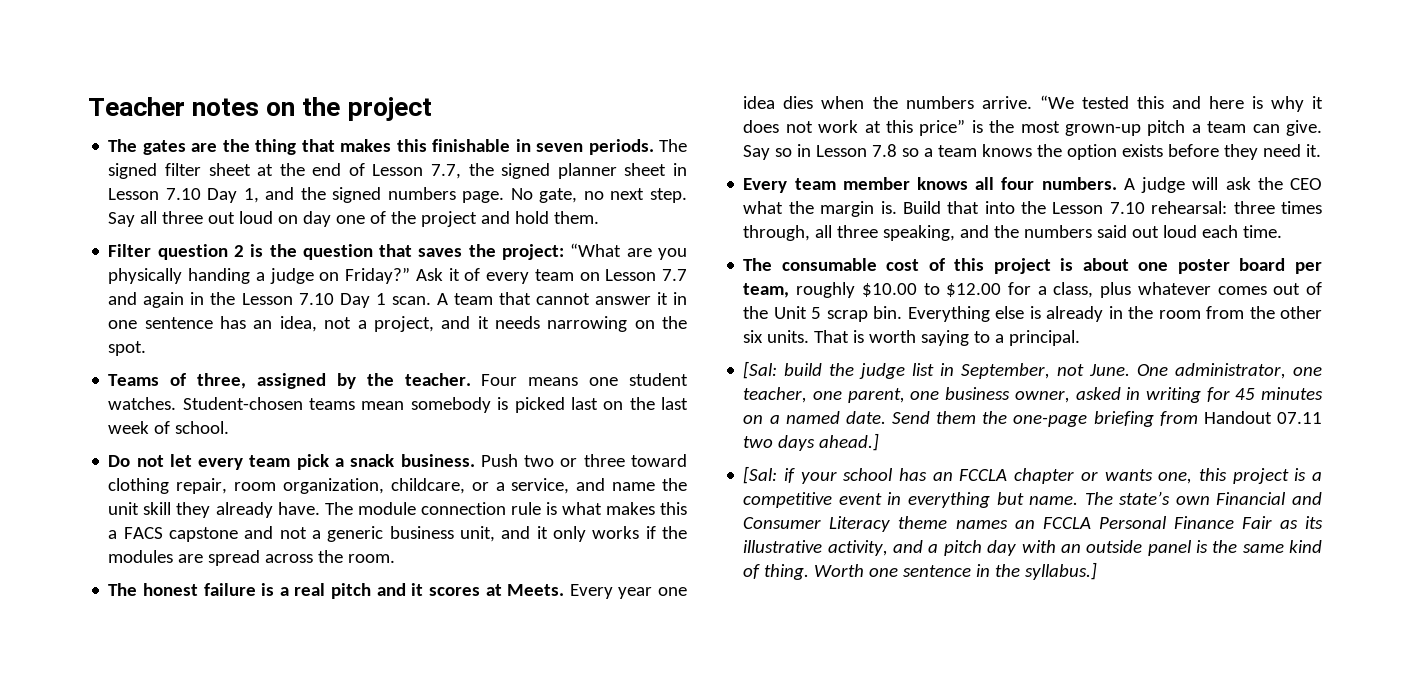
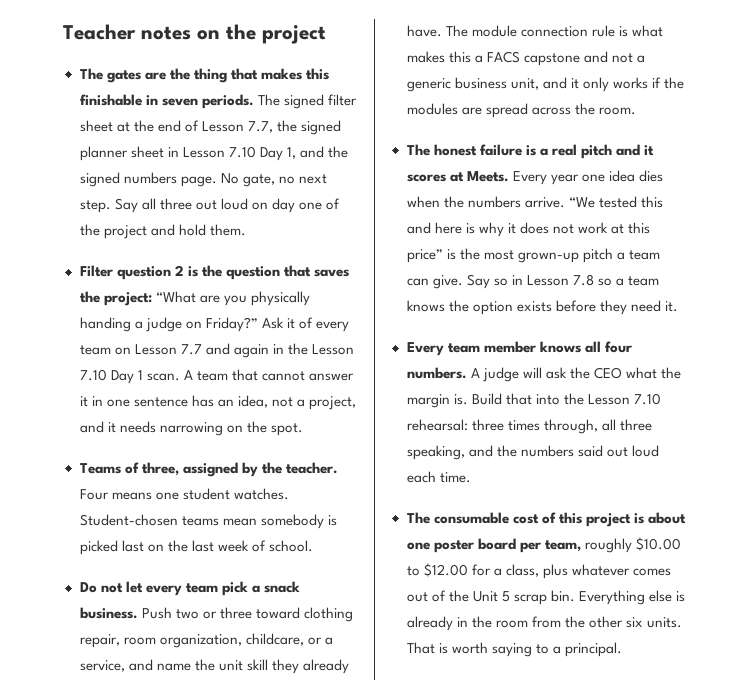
- [Sal: build the judge list in September, not June. One administrator, one teacher, one parent, one business owner, asked in writing for 45 minutes on a named date. Send them the one-page briefing from Handout 07.11 two days ahead.]
- [Sal: if your school has an FCCLA chapter or wants one, this project is a competitive event in everything but name. The state’s own Financial and Consumer Literacy theme names an FCCLA Personal Finance Fair as its illustrative activity, and a pitch day with an outside panel is the same kind of thing. Worth one sentence in the syllabus.]

